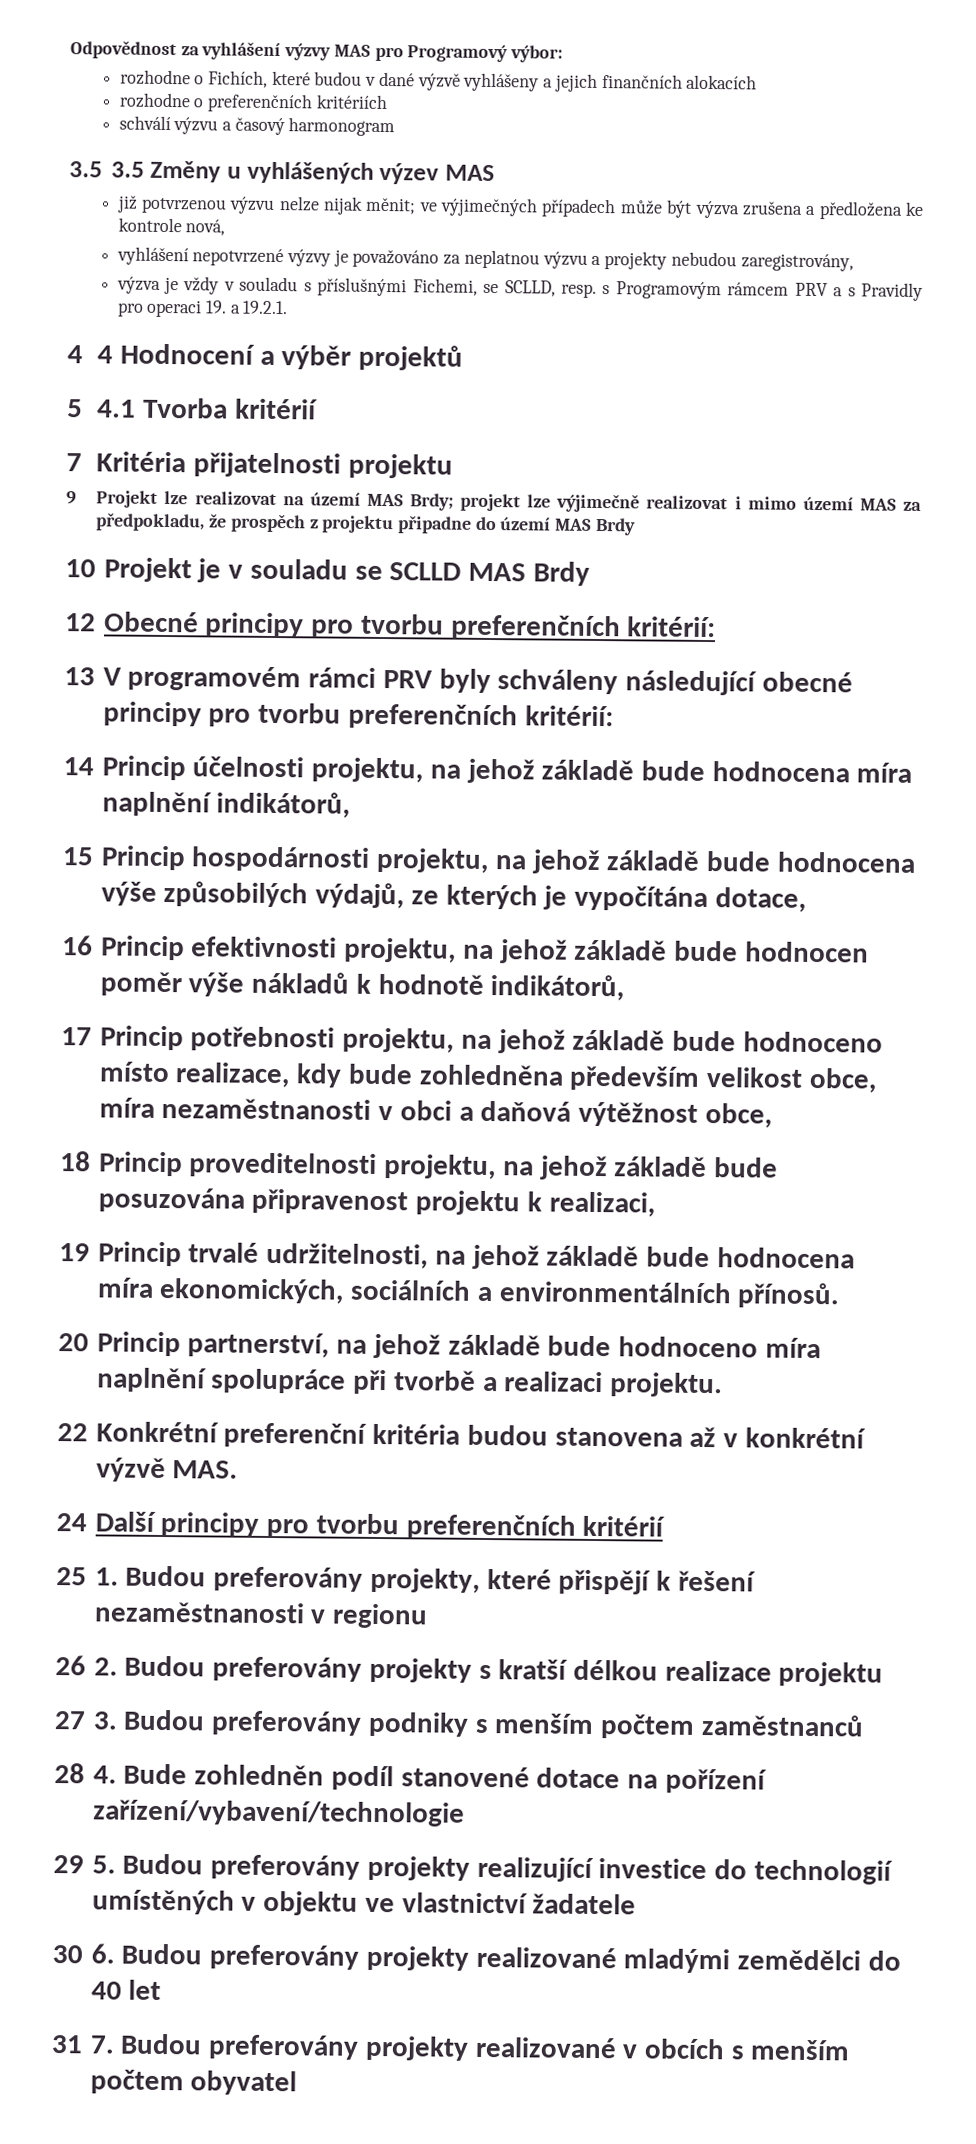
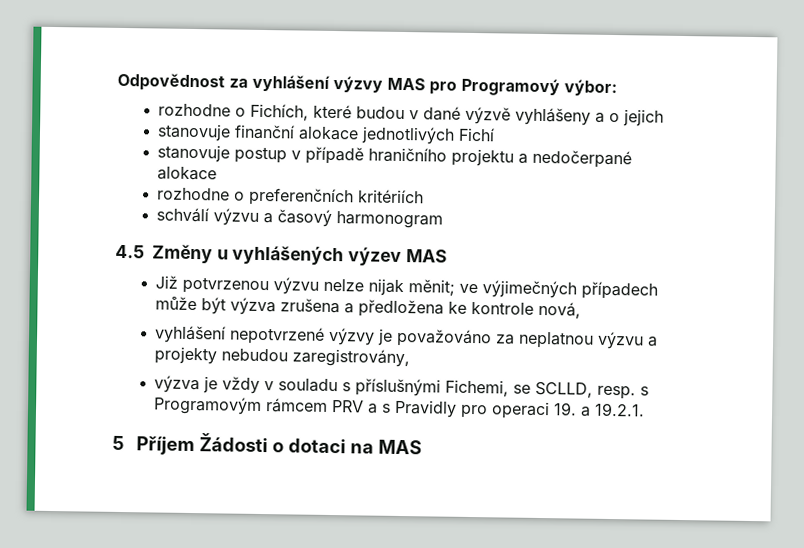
- rozhodne o Fichích, které budou v dané výzvě vyhlášeny a jejich finančních alokacích
+ rozhodne o Fichích, které budou v dané výzvě vyhlášeny a o jejich
+ stanovuje finanční alokace jednotlivých Fichí
+ stanovuje postup v případě hraničního projektu a nedočerpané alokace
- 3.5 3.5 Změny u vyhlášených výzev MAS
+ 4.5 Změny u vyhlášených výzev MAS
- již potvrzenou výzvu nelze nijak měnit; ve výjimečných případech může být výzva zrušena a předložena ke kontrole nová,
+ Již potvrzenou výzvu nelze nijak měnit; ve výjimečných případech může být výzva zrušena a předložena ke kontrole nová,
- 4 4 Hodnocení a výběr projektů
- 5 4.1 Tvorba kritérií
- 7 Kritéria přijatelnosti projektu
- 9 Projekt lze realizovat na území MAS Brdy; projekt lze výjimečně realizovat i mimo území MAS za předpokladu, že prospěch z projektu připadne do území MAS Brdy
- 10 Projekt je v souladu se SCLLD MAS Brdy
- 12 Obecné principy pro tvorbu preferenčních kritérií:
- 13 V programovém rámci PRV byly schváleny následující obecné principy pro tvorbu preferenčních kritérií:
- 14 Princip účelnosti projektu, na jehož základě bude hodnocena míra naplnění indikátorů,
- 15 Princip hospodárnosti projektu, na jehož základě bude hodnocena výše způsobilých výdajů, ze kterých je vypočítána dotace,
- 16 Princip efektivnosti projektu, na jehož základě bude hodnocen poměr výše nákladů k hodnotě indikátorů,
- 17 Princip potřebnosti projektu, na jehož základě bude hodnoceno místo realizace, kdy bude zohledněna především velikost obce, míra nezaměstnanosti v obci a daňová výtěžnost obce,
- 18 Princip proveditelnosti projektu, na jehož základě bude posuzována připravenost projektu k realizaci,
- 19 Princip trvalé udržitelnosti, na jehož základě bude hodnocena míra ekonomických, sociálních a environmentálních přínosů.
- 20 Princip partnerství, na jehož základě bude hodnoceno míra naplnění spolupráce při tvorbě a realizaci projektu.
- 22 Konkrétní preferenční kritéria budou stanovena až v konkrétní výzvě MAS.
- 24 Další principy pro tvorbu preferenčních kritérií
- 25 1. Budou preferovány projekty, které přispějí k řešení nezaměstnanosti v regionu
- 26 2. Budou preferovány projekty s kratší délkou realizace projektu
- 27 3. Budou preferovány podniky s menším počtem zaměstnanců
- 28 4. Bude zohledněn podíl stanovené dotace na pořízení zařízení/vybavení/technologie
- 29 5. Budou preferovány projekty realizující investice do technologií umístěných v objektu ve vlastnictví žadatele
- 30 6. Budou preferovány projekty realizované mladými zemědělci do 40 let
- 31 7. Budou preferovány projekty realizované v obcích s menším počtem obyvatel
+ 5 Příjem Žádosti o dotaci na MAS

